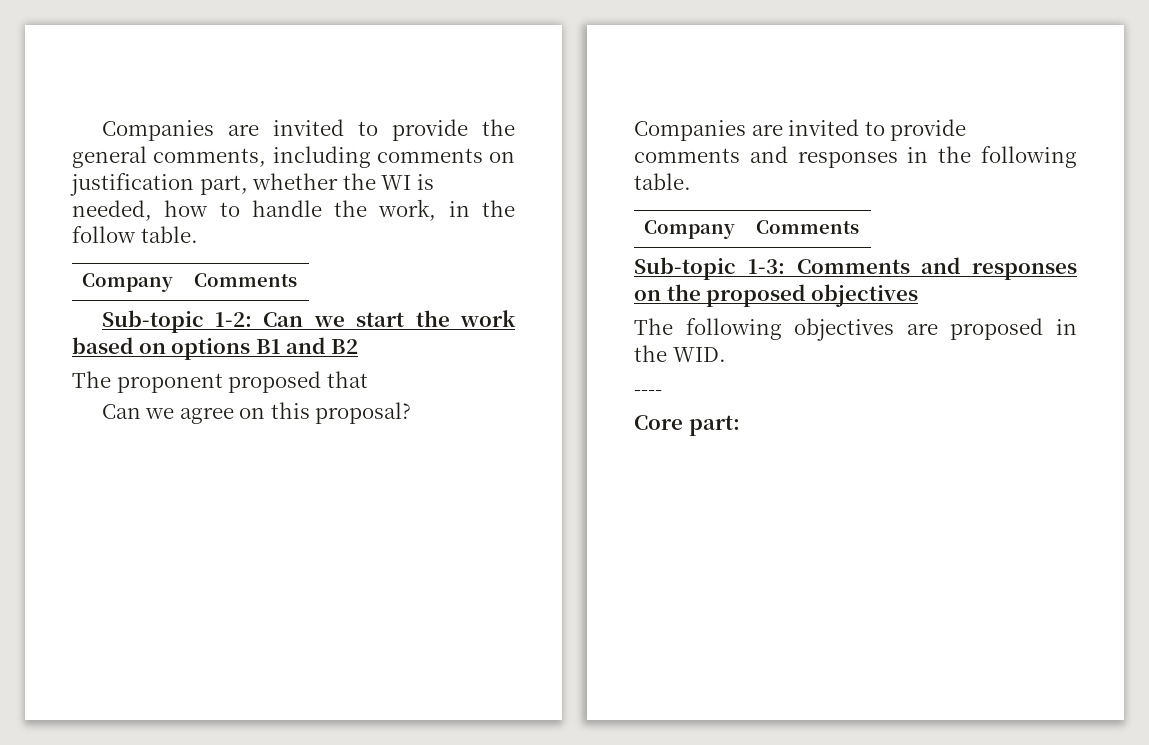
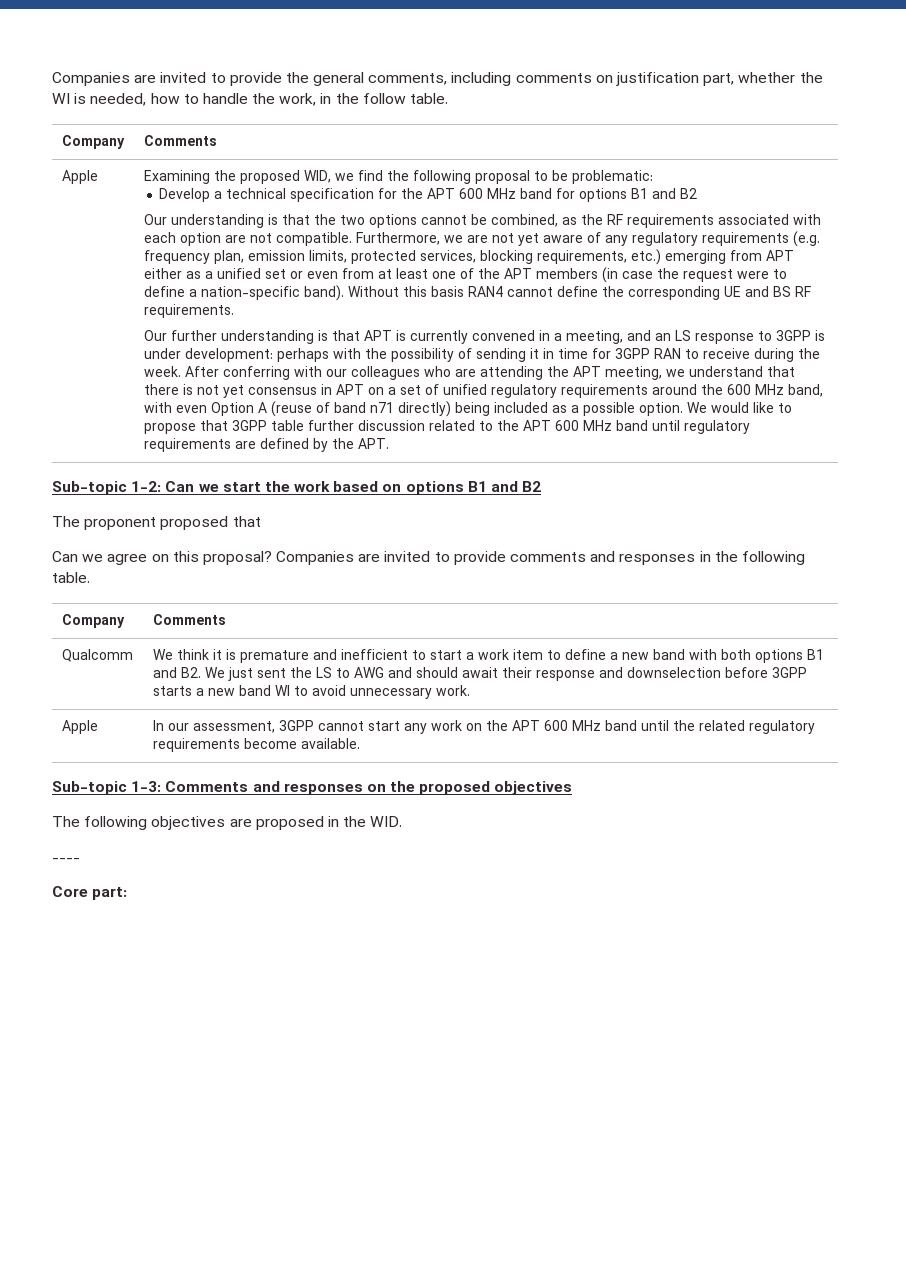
+ Apple | Examining the proposed WID, we find the following proposal to be problematic:
+ Develop a technical specification for the APT 600 MHz band for options B1 and B2
+ Our understanding is that the two options cannot be combined, as the RF requirements associated with each option are not compatible. Furthermore, we are not yet aware of any regulatory requirements (e.g. frequency plan, emission limits, protected services, blocking requirements, etc.) emerging from APT either as a unified set or even from at least one of the APT members (in case the request were to define a nation-specific band). Without this basis RAN4 cannot define the corresponding UE and BS RF requirements.
+ Our further understanding is that APT is currently convened in a meeting, and an LS response to 3GPP is under development: perhaps with the possibility of sending it in time for 3GPP RAN to receive during the week. After conferring with our colleagues who are attending the APT meeting, we understand that there is not yet consensus in APT on a set of unified regulatory requirements around the 600 MHz band, with even Option A (reuse of band n71 directly) being included as a possible option. We would like to propose that 3GPP table further discussion related to the APT 600 MHz band until regulatory requirements are defined by the APT.
+ Qualcomm | We think it is premature and inefficient to start a work item to define a new band with both options B1 and B2. We just sent the LS to AWG and should await their response and downselection before 3GPP starts a new band WI to avoid unnecessary work.
+ Apple | In our assessment, 3GPP cannot start any work on the APT 600 MHz band until the related regulatory requirements become available.

